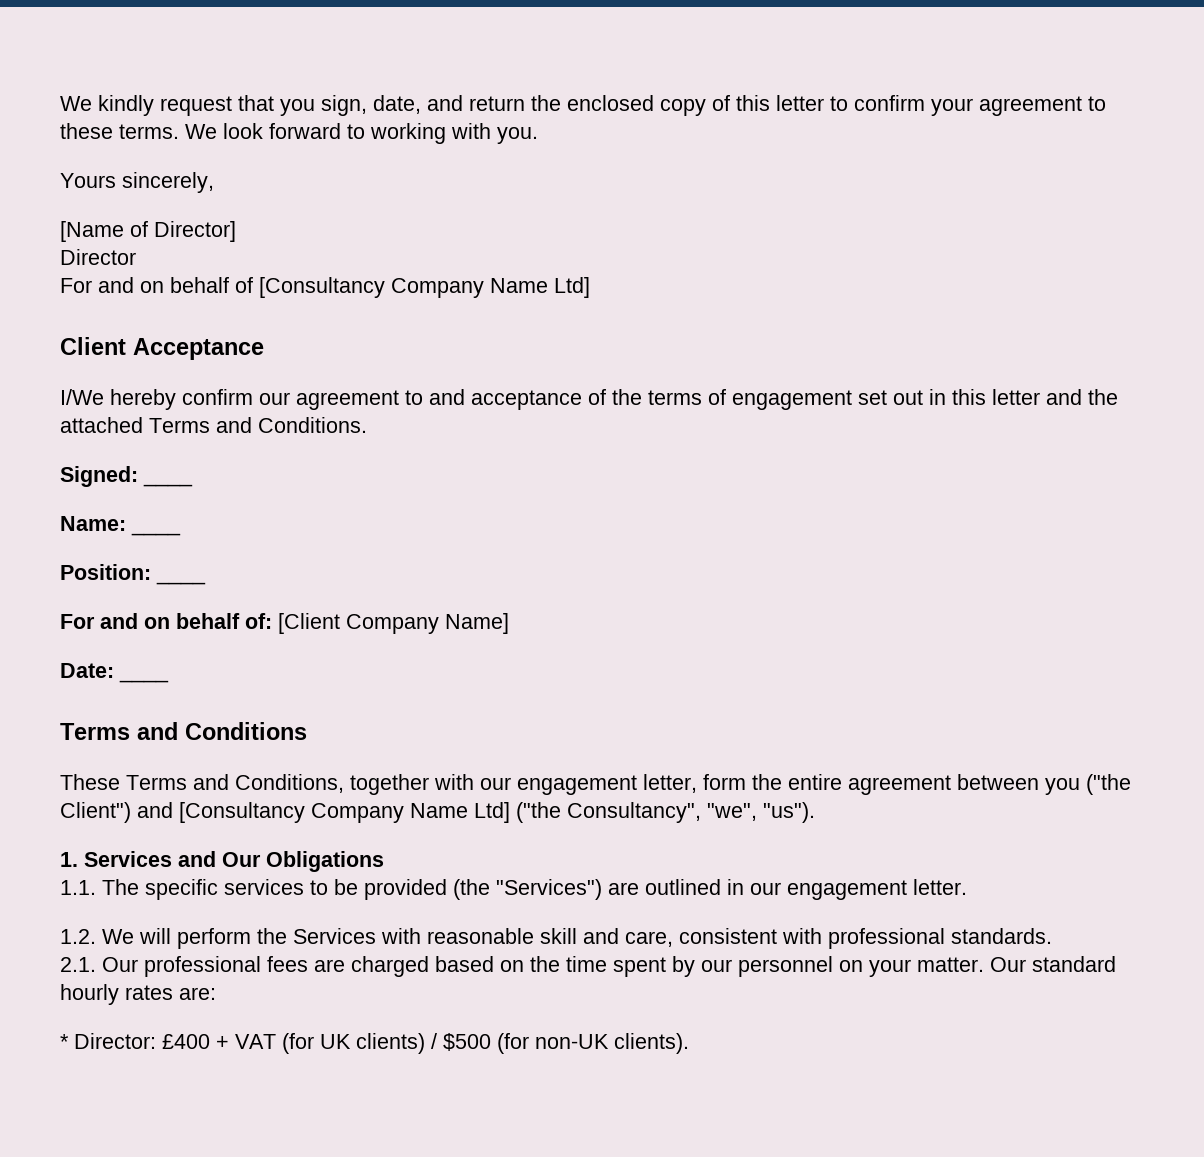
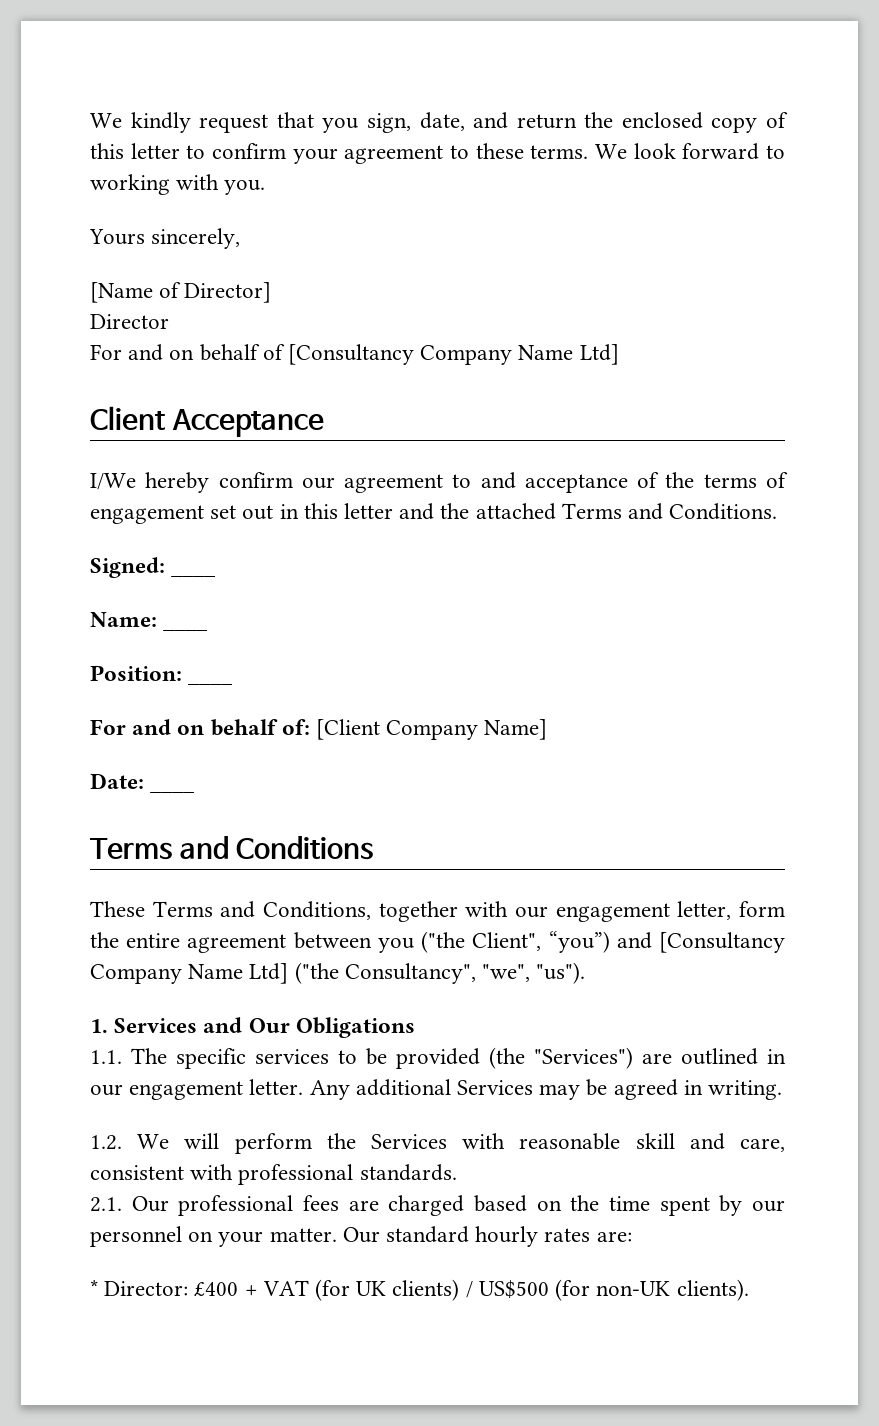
- These Terms and Conditions, together with our engagement letter, form the entire agreement between you ("the Client") and [Consultancy Company Name Ltd] ("the Consultancy", "we", "us").
+ These Terms and Conditions, together with our engagement letter, form the entire agreement between you ("the Client", “you”) and [Consultancy Company Name Ltd] ("the Consultancy", "we", "us").
+ Any additional Services may be agreed in writing.
- * Director: £400 + VAT (for UK clients) / $500 (for non-UK clients).
+ * Director: £400 + VAT (for UK clients) / US$500 (for non-UK clients).

